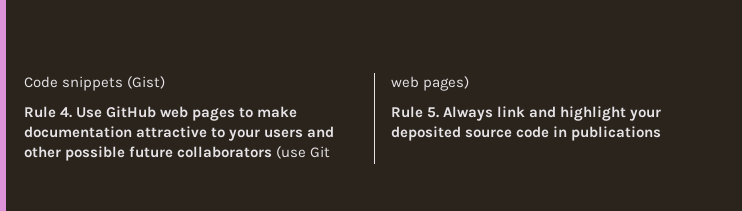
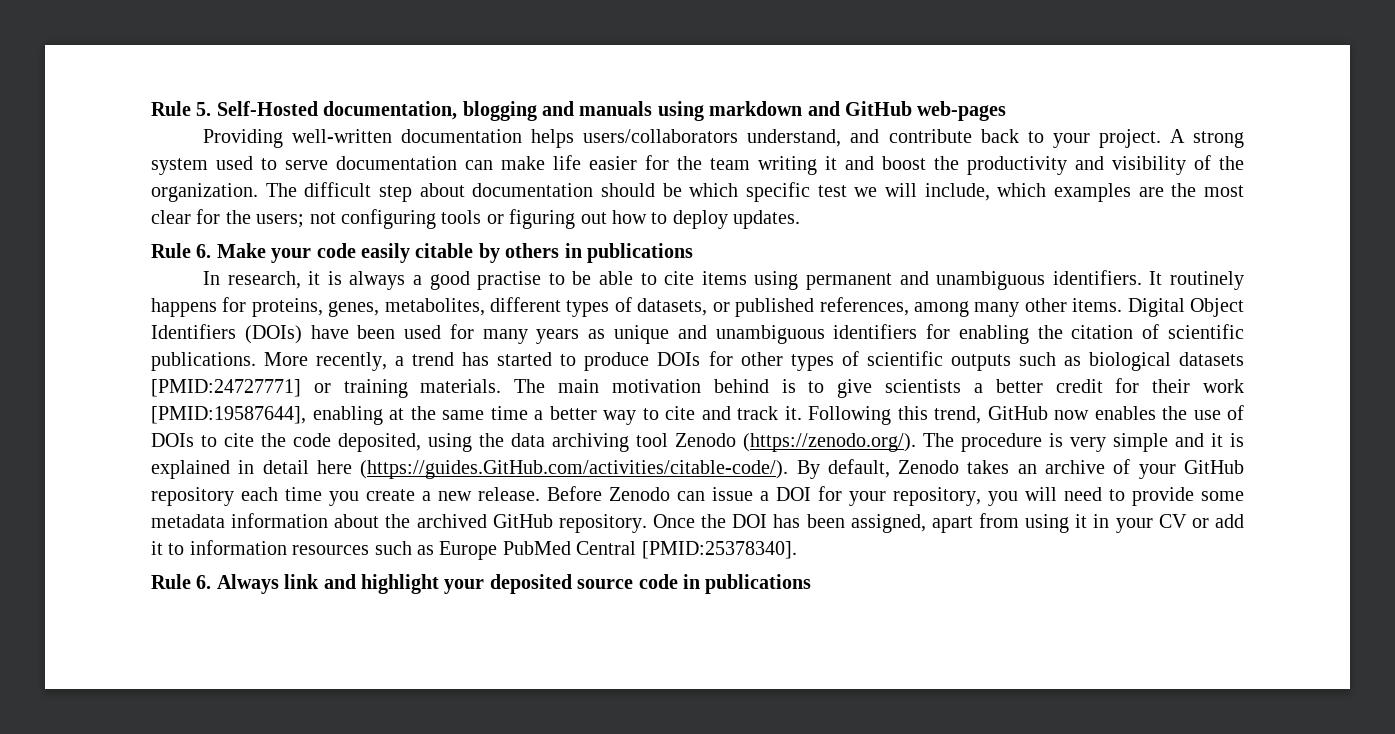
- Code snippets (Gist)
- Rule 4. Use GitHub web pages to make documentation attractive to your users and other possible future collaborators (use Git web pages)
- Rule 5. Always link and highlight your deposited source code in publications
+ Rule 5. Self-Hosted documentation, blogging and manuals using markdown and GitHub web-pages
+ Providing well-written documentation helps users/collaborators understand, and contribute back to your project. A strong system used to serve documentation can make life easier for the team writing it and boost the productivity and visibility of the organization. The difficult step about documentation should be which specific test we will include, which examples are the most clear for the users; not configuring tools or figuring out how to deploy updates.
+ Rule 6. Make your code easily citable by others in publications
+ In research, it is always a good practise to be able to cite items using permanent and unambiguous identifiers. It routinely happens for proteins, genes, metabolites, different types of datasets, or published references, among many other items. Digital Object Identifiers (DOIs) have been used for many years as unique and unambiguous identifiers for enabling the citation of scientific publications. More recently, a trend has started to produce DOIs for other types of scientific outputs such as biological datasets [PMID:24727771] or training materials. The main motivation behind is to give scientists a better credit for their work [PMID:19587644], enabling at the same time a better way to cite and track it. Following this trend, GitHub now enables the use of DOIs to cite the code deposited, using the data archiving tool Zenodo (https://zenodo.org/). The procedure is very simple and it is explained in detail here (https://guides.GitHub.com/activities/citable-code/). By default, Zenodo takes an archive of your GitHub repository each time you create a new release. Before Zenodo can issue a DOI for your repository, you will need to provide some metadata information about the archived GitHub repository. Once the DOI has been assigned, apart from using it in your CV or add it to information resources such as Europe PubMed Central [PMID:25378340].
+ Rule 6. Always link and highlight your deposited source code in publications

